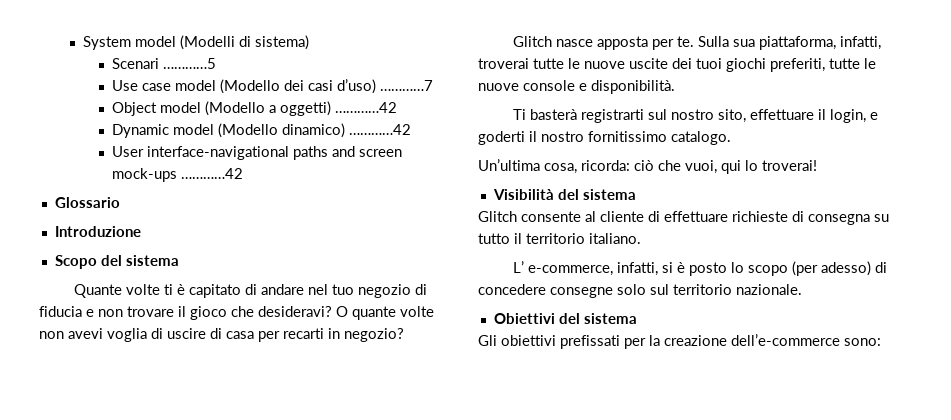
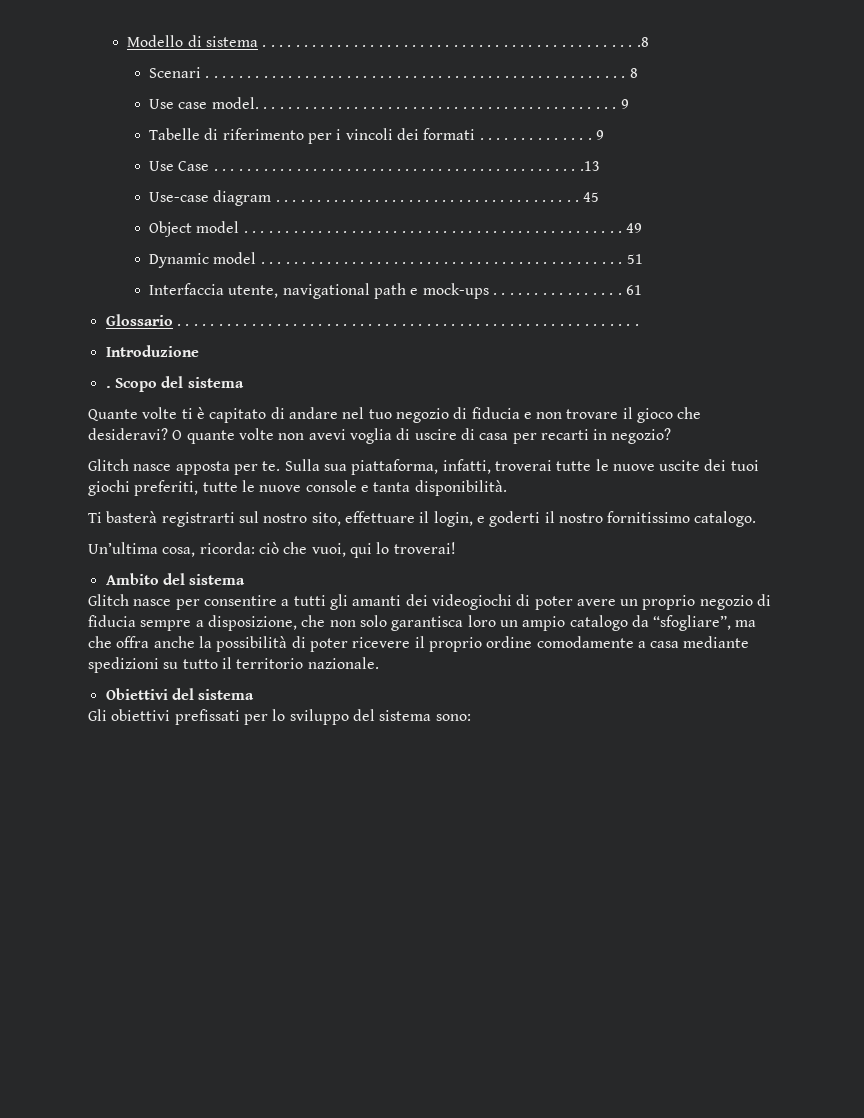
- System model (Modelli di sistema)
- Scenari …………5
- Use case model (Modello dei casi d’uso) …………7
- Object model (Modello a oggetti) …………42
- Dynamic model (Modello dinamico) …………42
- User interface-navigational paths and screen mock-ups …………42
- Glossario
+ Modello di sistema . . . . . . . . . . . . . . . . . . . . . . . . . . . . . . . . . . . . . . . . . . . . . .8
+ Scenari . . . . . . . . . . . . . . . . . . . . . . . . . . . . . . . . . . . . . . . . . . . . . . . . . . . 8
+ Use case model. . . . . . . . . . . . . . . . . . . . . . . . . . . . . . . . . . . . . . . . . . . . 9
+ Tabelle di riferimento per i vincoli dei formati . . . . . . . . . . . . . . 9
+ Use Case . . . . . . . . . . . . . . . . . . . . . . . . . . . . . . . . . . . . . . . . . . . . .13
+ Use-case diagram . . . . . . . . . . . . . . . . . . . . . . . . . . . . . . . . . . . . . 45
+ Object model . . . . . . . . . . . . . . . . . . . . . . . . . . . . . . . . . . . . . . . . . . . . . . 49
+ Dynamic model . . . . . . . . . . . . . . . . . . . . . . . . . . . . . . . . . . . . . . . . . . . . 51
+ Interfaccia utente, navigational path e mock-ups . . . . . . . . . . . . . . . . 61
+ Glossario . . . . . . . . . . . . . . . . . . . . . . . . . . . . . . . . . . . . . . . . . . . . . . . . . . . . . . . .
  Introduzione
- Scopo del sistema
+ . Scopo del sistema
- Sulla sua piattaforma, infatti, troverai tutte le nuove uscite dei tuoi giochi preferiti, tutte le nuove console e disponibilità.
+ Sulla sua piattaforma, infatti, troverai tutte le nuove uscite dei tuoi giochi preferiti, tutte le nuove console e tanta disponibilità.
- Visibilità del sistema
+ Ambito del sistema
- Glitch consente al cliente di effettuare richieste di consegna su tutto il territorio italiano.
- L’ e-commerce, infatti, si è posto lo scopo (per adesso) di concedere consegne solo sul territorio nazionale.
+ Glitch nasce per consentire a tutti gli amanti dei videogiochi di poter avere un proprio negozio di fiducia sempre a disposizione, che non solo garantisca loro un ampio catalogo da “sfogliare”, ma che offra anche la possibilità di poter ricevere il proprio ordine comodamente a casa mediante spedizioni su tutto il territorio nazionale.
- Gli obiettivi prefissati per la creazione dell’e-commerce sono:
+ Gli obiettivi prefissati per lo sviluppo del sistema sono:

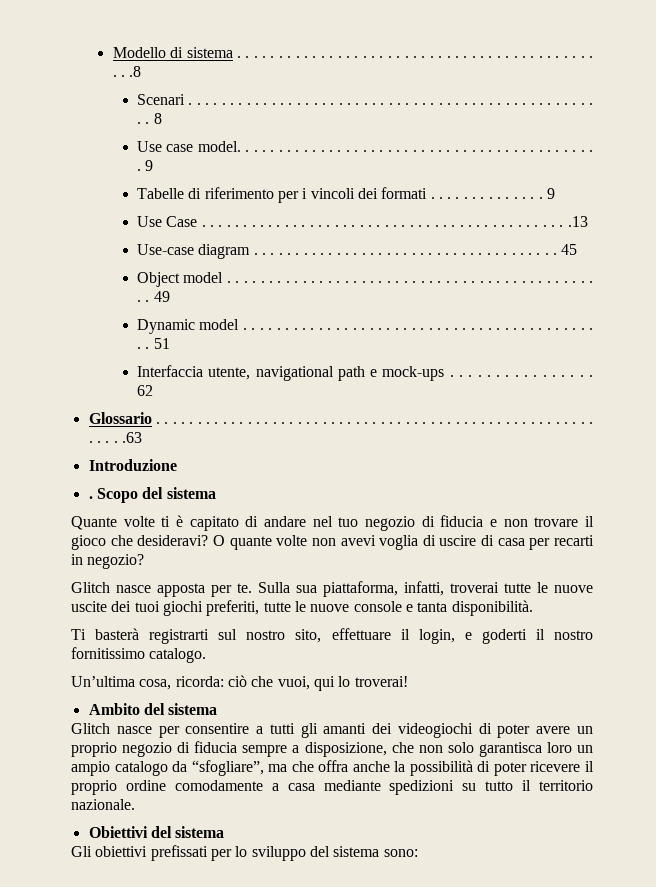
- 61
+ 62
- Glossario . . . . . . . . . . . . . . . . . . . . . . . . . . . . . . . . . . . . . . . . . . . . . . . . . . . . . . . .
+ Glossario . . . . . . . . . . . . . . . . . . . . . . . . . . . . . . . . . . . . . . . . . . . . . . . . . . . . . . . . . .63

